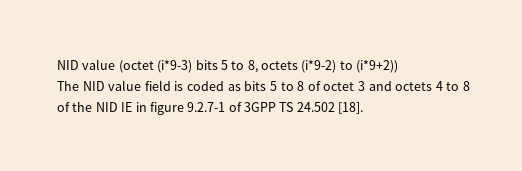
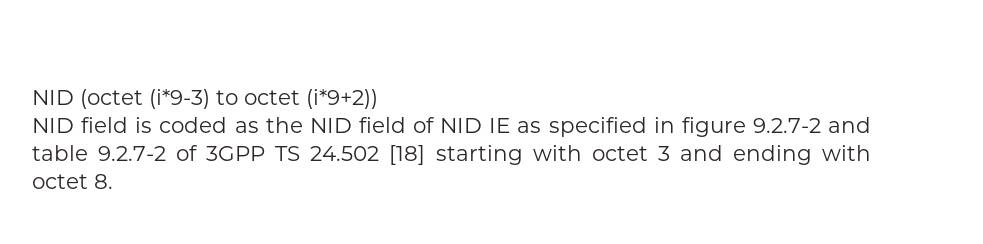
- NID value (octet (i*9-3) bits 5 to 8, octets (i*9-2) to (i*9+2))
- The NID value field is coded as bits 5 to 8 of octet 3 and octets 4 to 8 of the NID IE in figure 9.2.7-1 of 3GPP TS 24.502 [18].
+ NID (octet (i*9-3) to octet (i*9+2))
+ NID field is coded as the NID field of NID IE as specified in figure 9.2.7-2 and table 9.2.7-2 of 3GPP TS 24.502 [18] starting with octet 3 and ending with octet 8.

